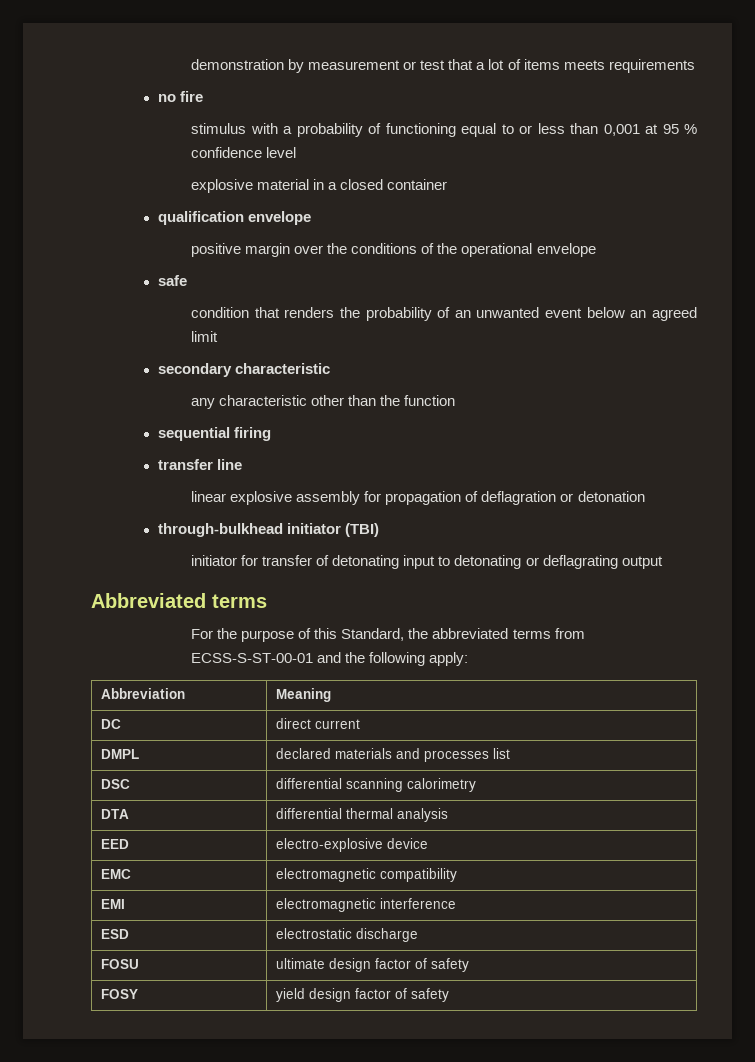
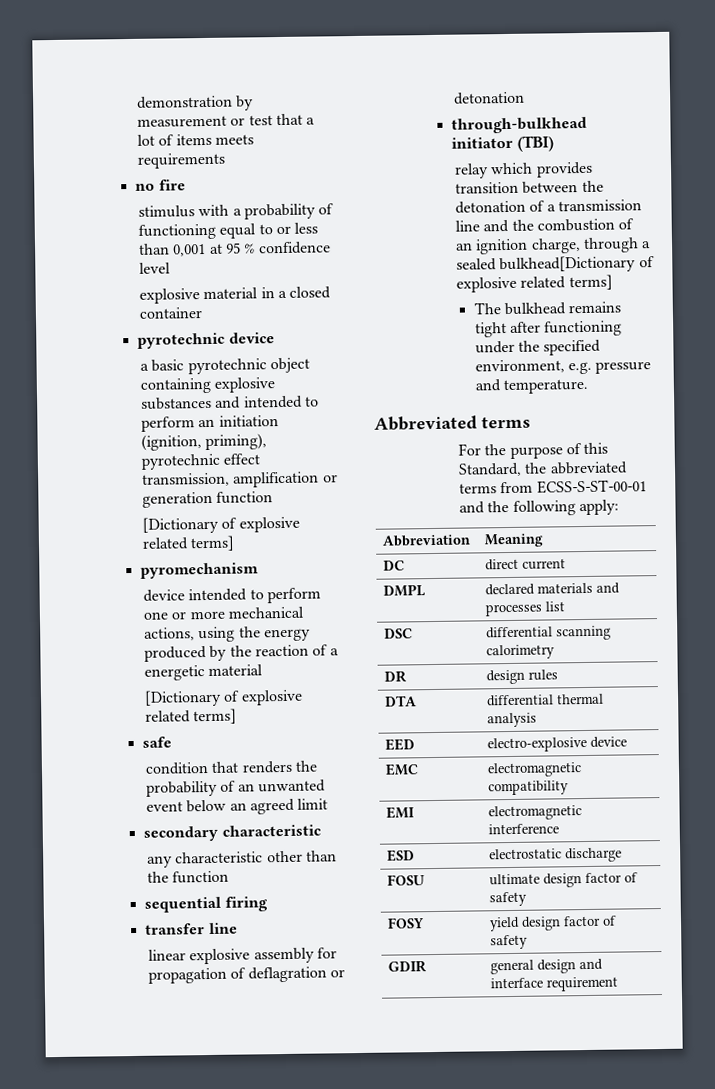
- qualification envelope
- positive margin over the conditions of the operational envelope
+ pyrotechnic device
+ a basic pyrotechnic object containing explosive substances and intended to perform an initiation (ignition, priming), pyrotechnic effect transmission, amplification or generation function
+ [Dictionary of explosive related terms]
+ pyromechanism
+ device intended to perform one or more mechanical actions, using the energy produced by the reaction of a energetic material
+ [Dictionary of explosive related terms]
- initiator for transfer of detonating input to detonating or deflagrating output
+ relay which provides transition between the detonation of a transmission line and the combustion of an ignition charge, through a sealed bulkhead[Dictionary of explosive related terms]
+ The bulkhead remains tight after functioning under the specified environment, e.g. pressure and temperature.
+ DR | design rules
+ GDIR | general design and interface requirement

